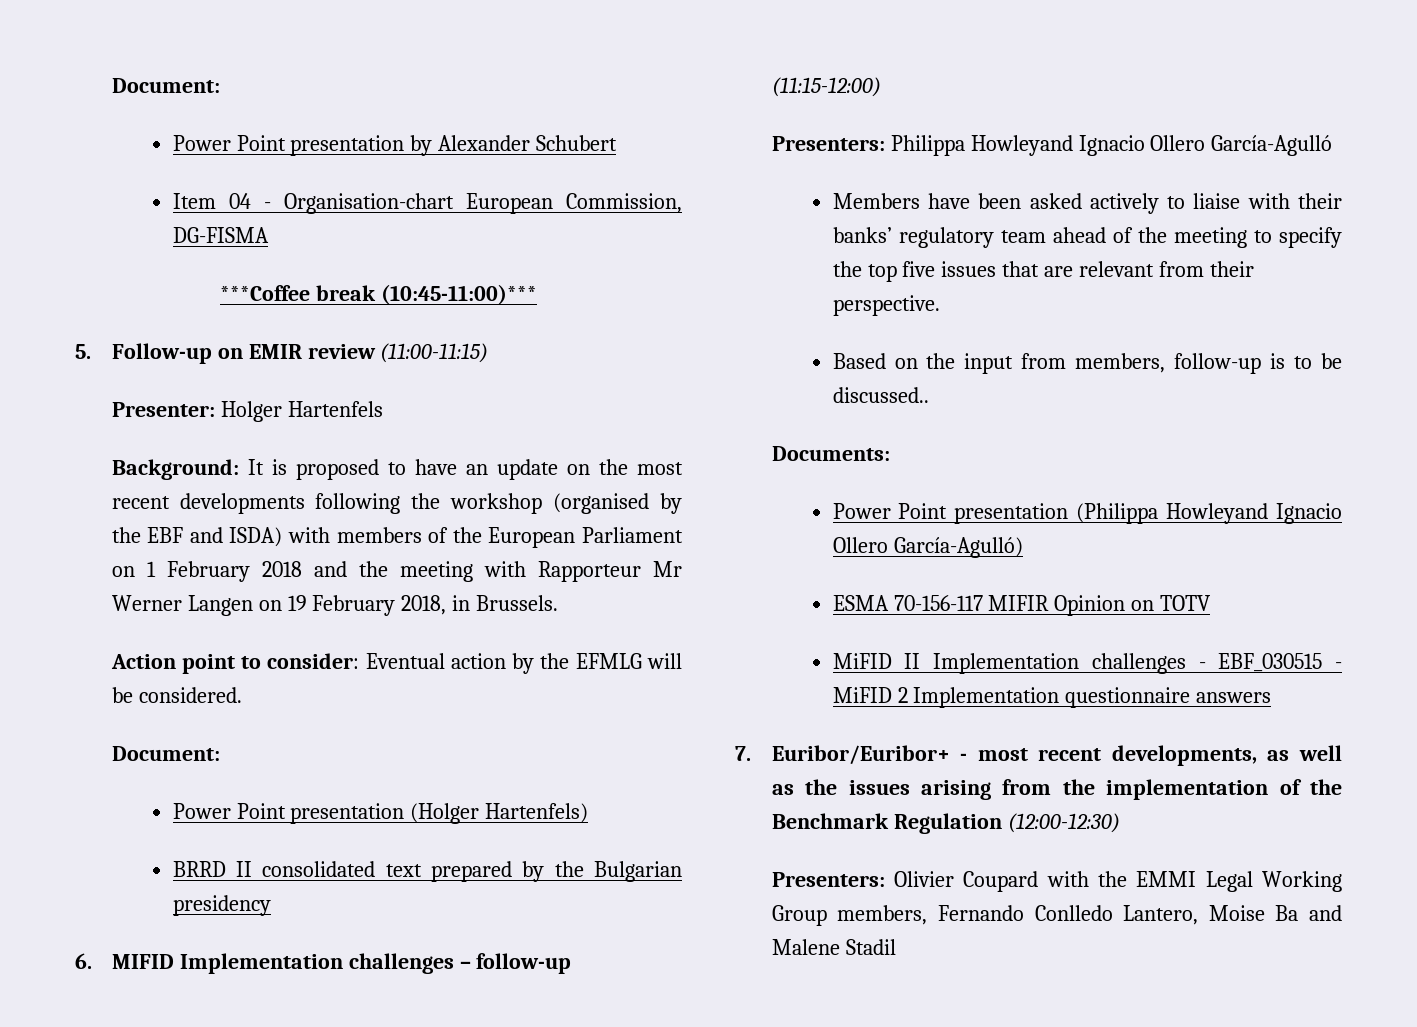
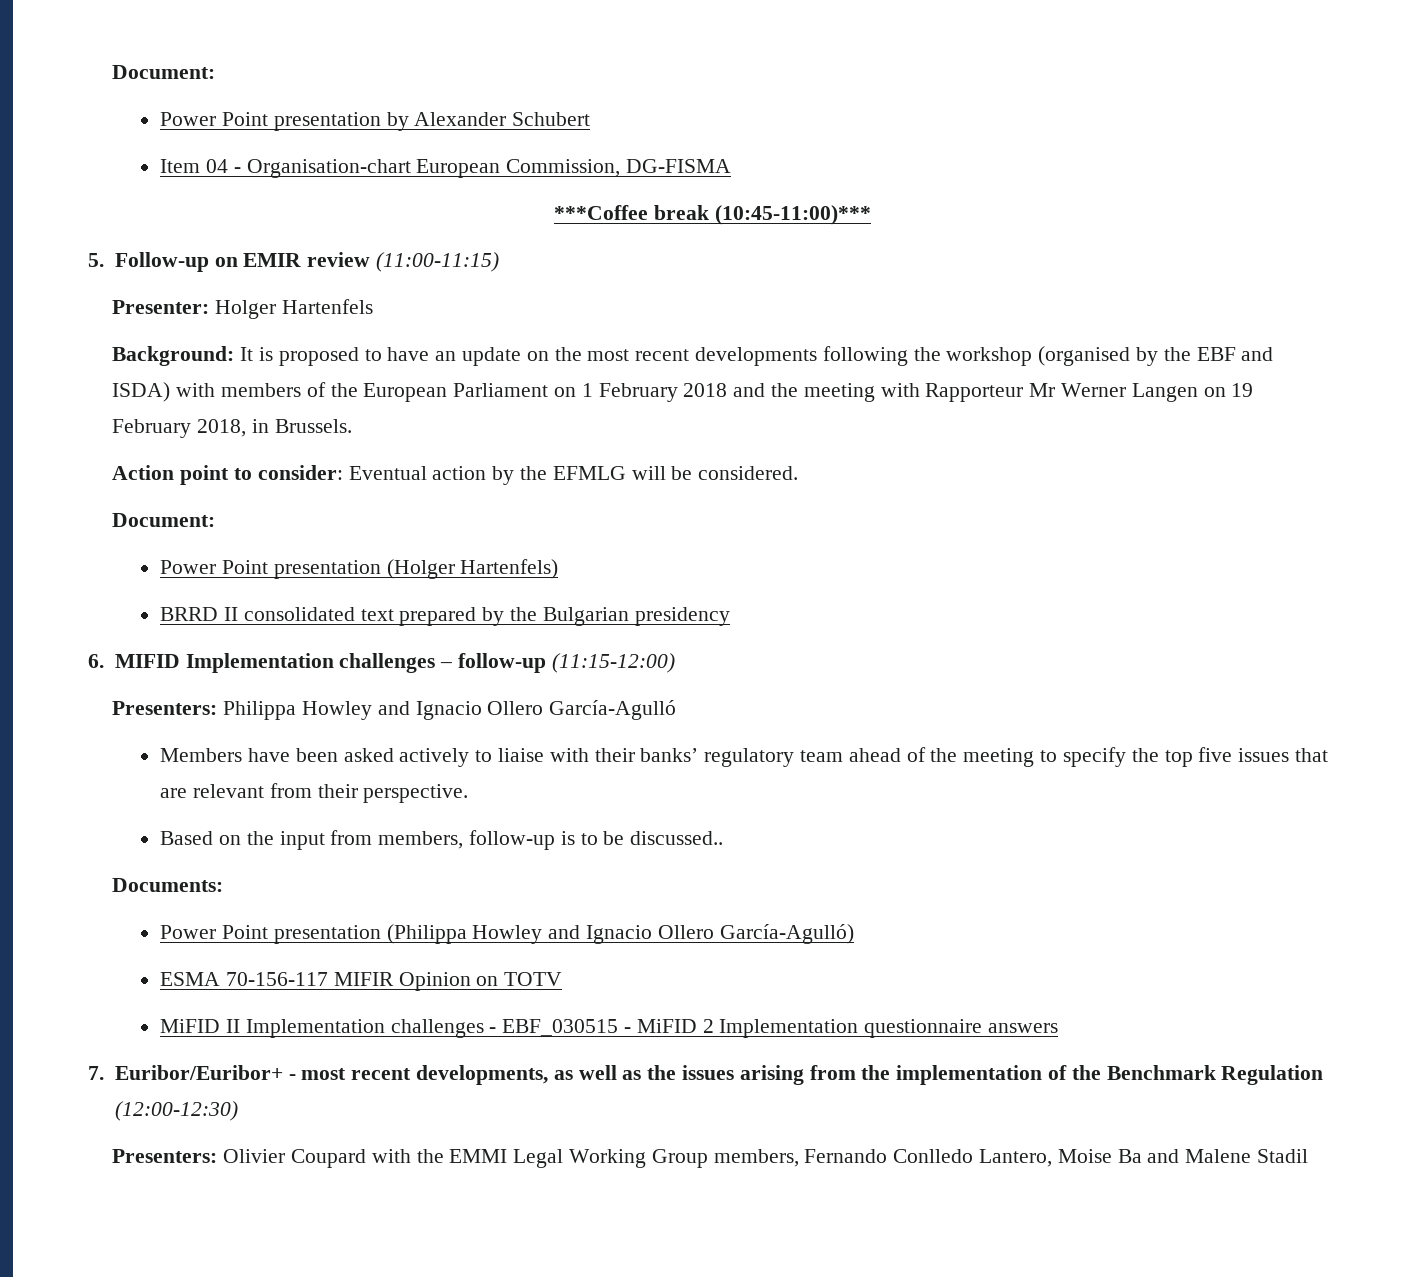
- Presenters: Philippa Howleyand Ignacio Ollero García-Agulló
+ Presenters: Philippa Howley and Ignacio Ollero García-Agulló
- Power Point presentation (Philippa Howleyand Ignacio Ollero García-Agulló)
+ Power Point presentation (Philippa Howley and Ignacio Ollero García-Agulló)

